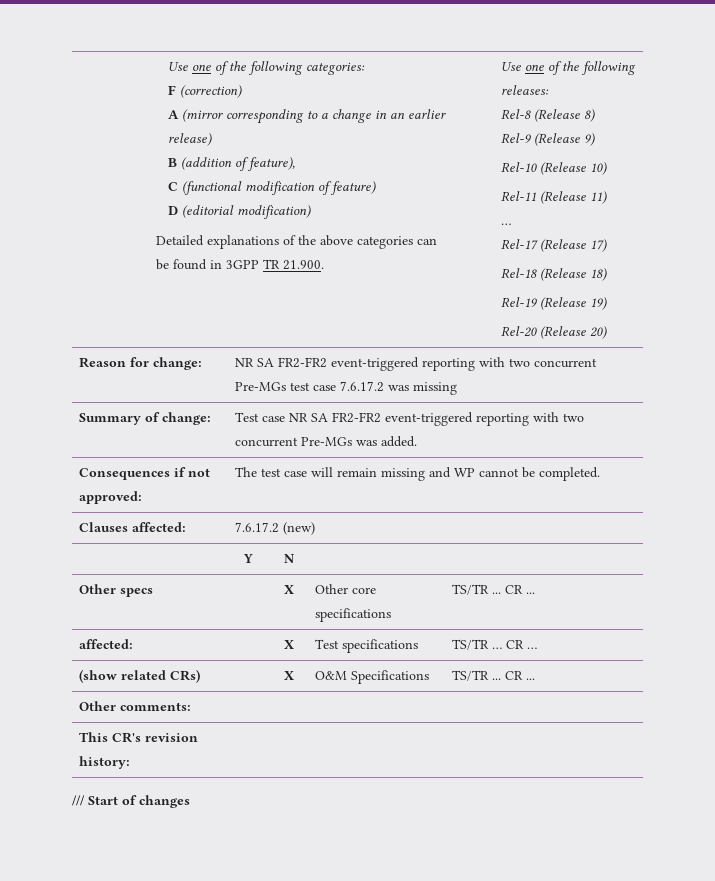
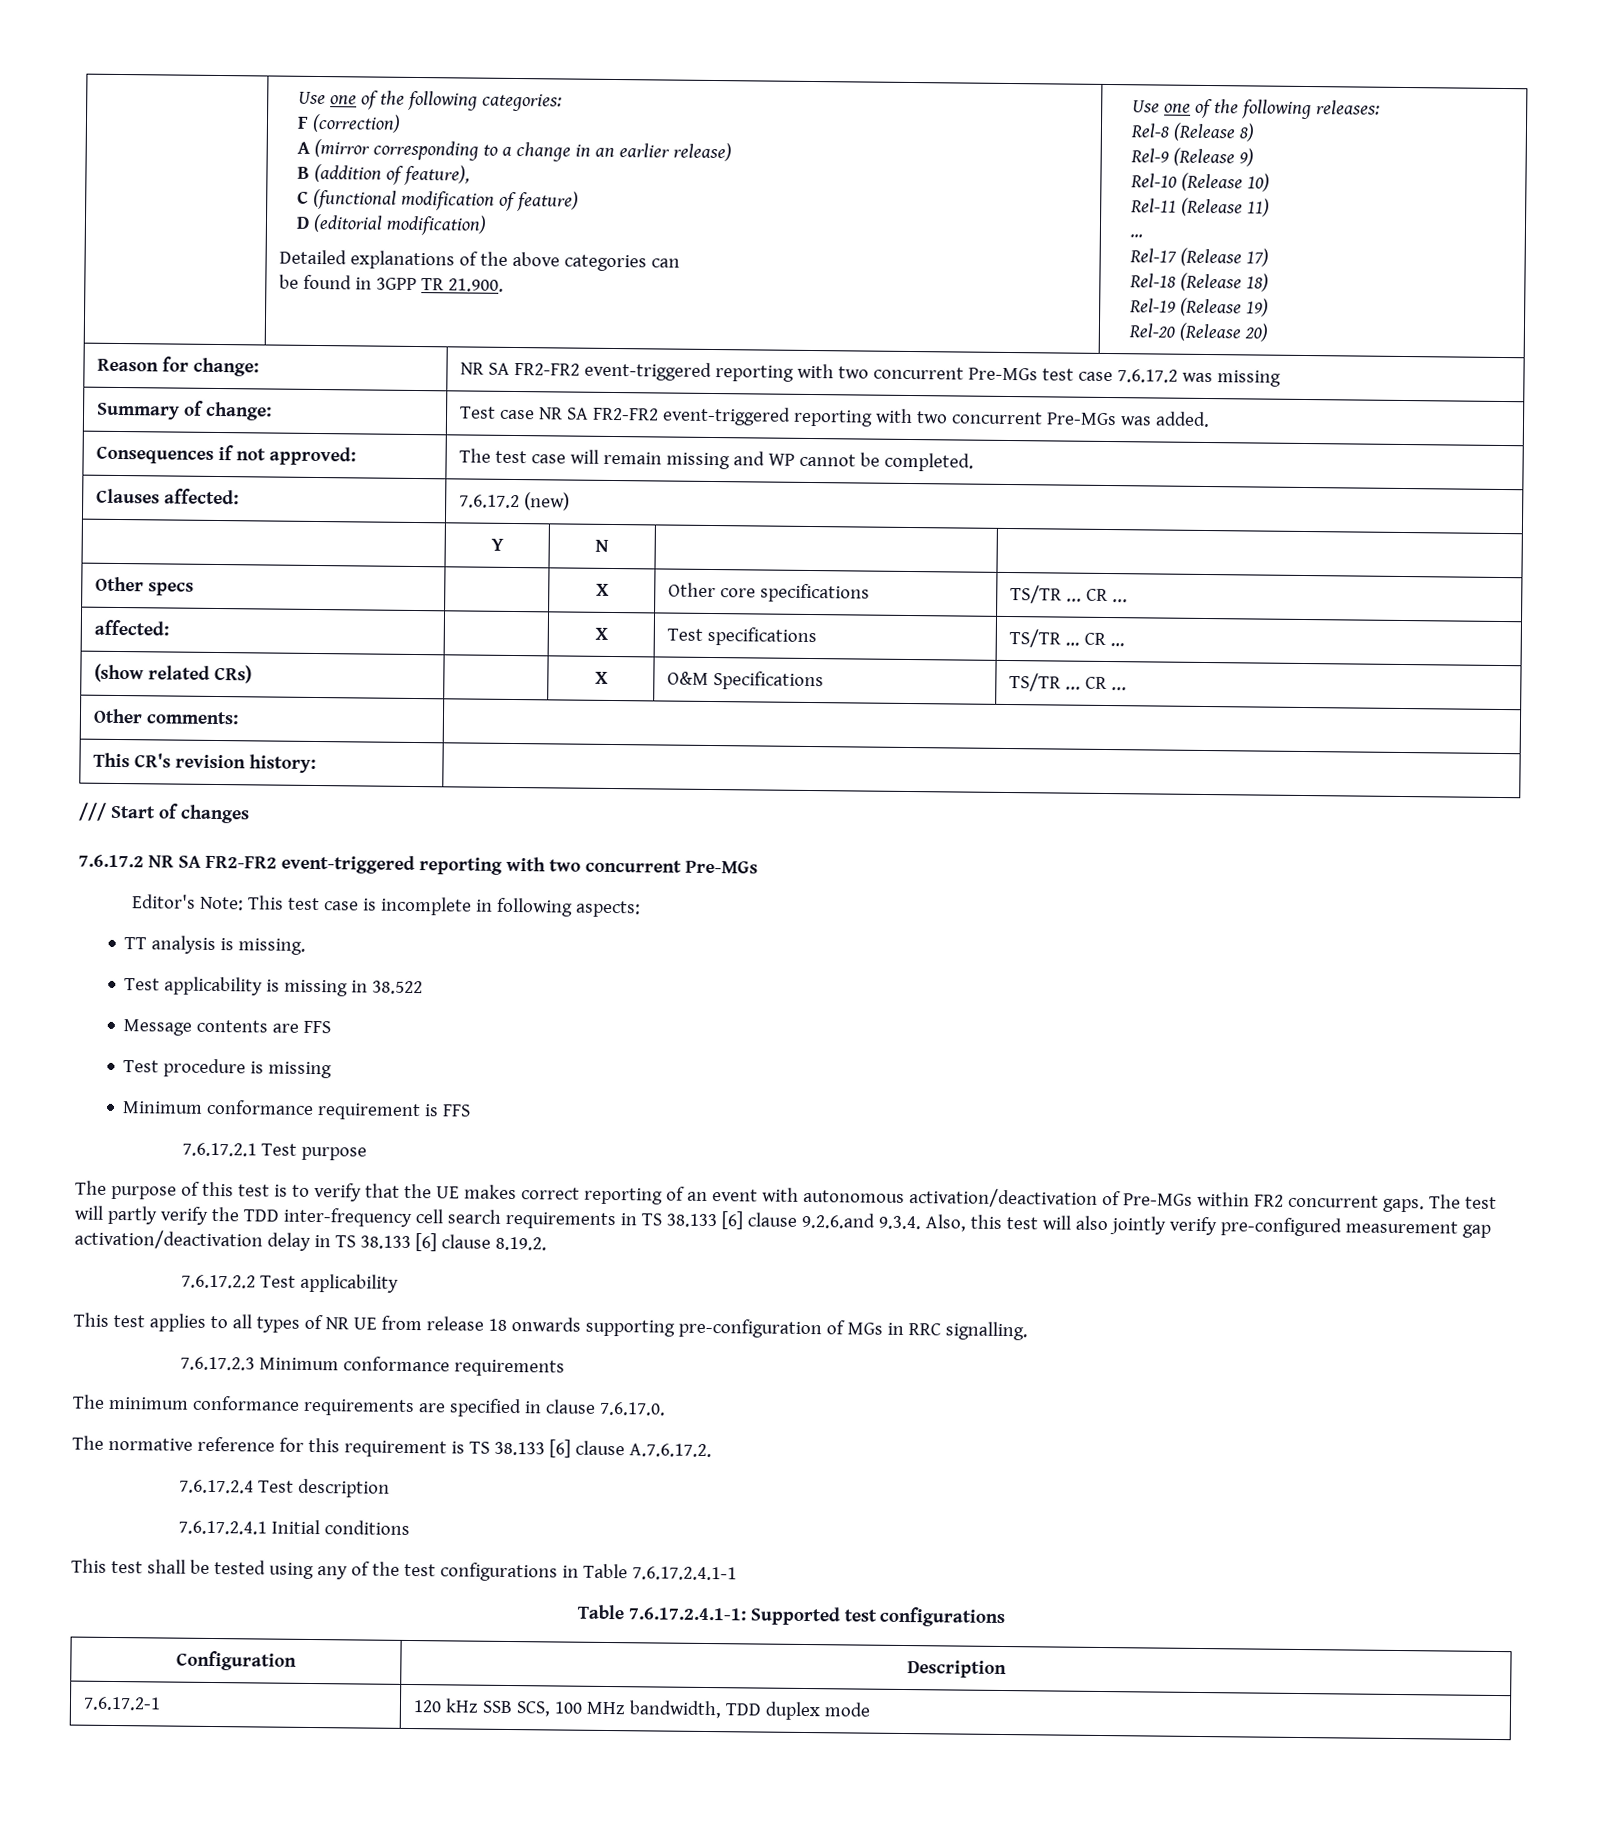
+ 7.6.17.2 NR SA FR2-FR2 event-triggered reporting with two concurrent Pre-MGs
+ Editor's Note: This test case is incomplete in following aspects:
+ TT analysis is missing.
+ Test applicability is missing in 38.522
+ Message contents are FFS
+ Test procedure is missing
+ Minimum conformance requirement is FFS
+ 7.6.17.2.1 Test purpose
+ The purpose of this test is to verify that the UE makes correct reporting of an event with autonomous activation/deactivation of Pre-MGs within FR2 concurrent gaps. The test will partly verify the TDD inter-frequency cell search requirements in TS 38.133 [6] clause 9.2.6.and 9.3.4. Also, this test will also jointly verify pre-configured measurement gap activation/deactivation delay in TS 38.133 [6] clause 8.19.2.
+ 7.6.17.2.2 Test applicability
+ This test applies to all types of NR UE from release 18 onwards supporting pre-configuration of MGs in RRC signalling.
+ 7.6.17.2.3 Minimum conformance requirements
+ The minimum conformance requirements are specified in clause 7.6.17.0.
+ The normative reference for this requirement is TS 38.133 [6] clause A.7.6.17.2.
+ 7.6.17.2.4 Test description
+ 7.6.17.2.4.1 Initial conditions
+ This test shall be tested using any of the test configurations in Table 7.6.17.2.4.1-1
+ Table 7.6.17.2.4.1-1: Supported test configurations
+ Configuration | Description
+ 7.6.17.2-1 | 120 kHz SSB SCS, 100 MHz bandwidth, TDD duplex mode

